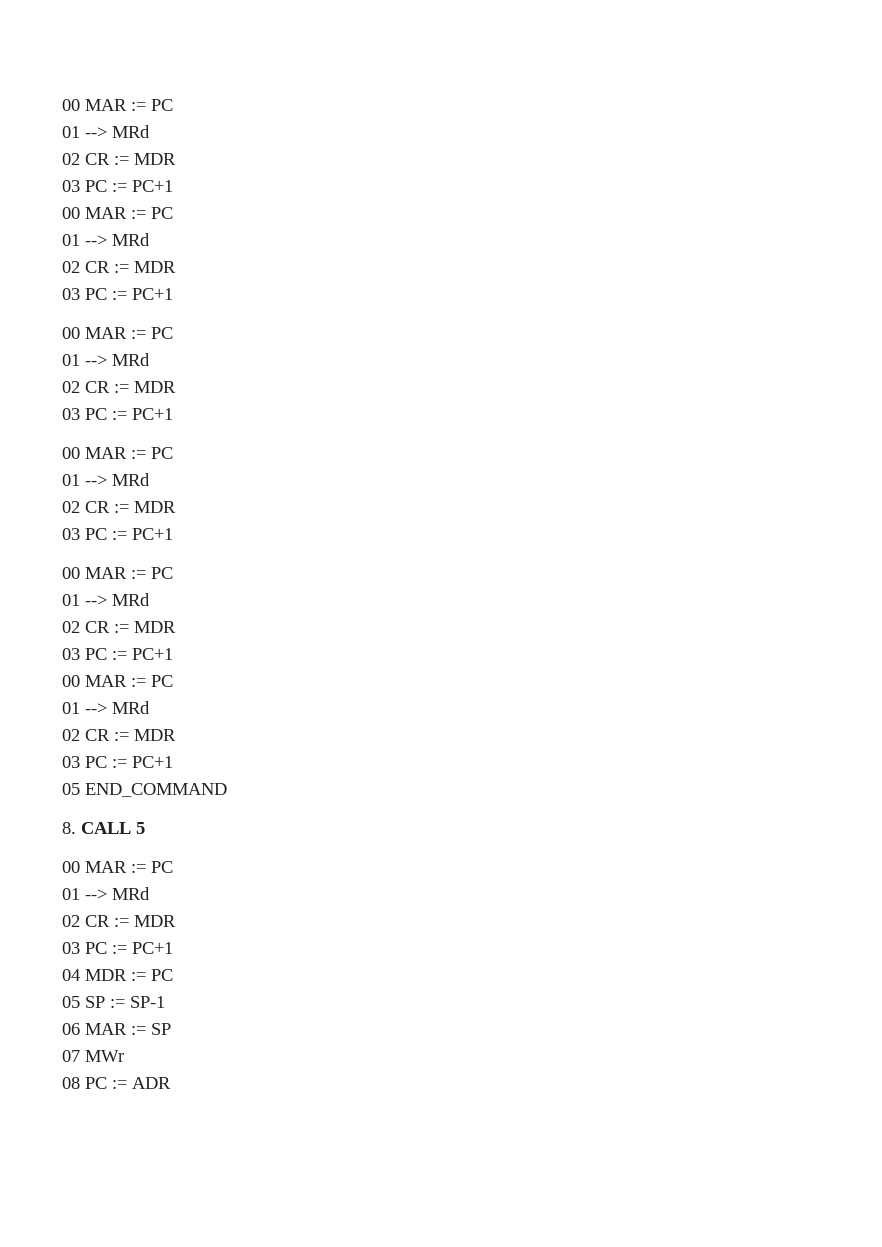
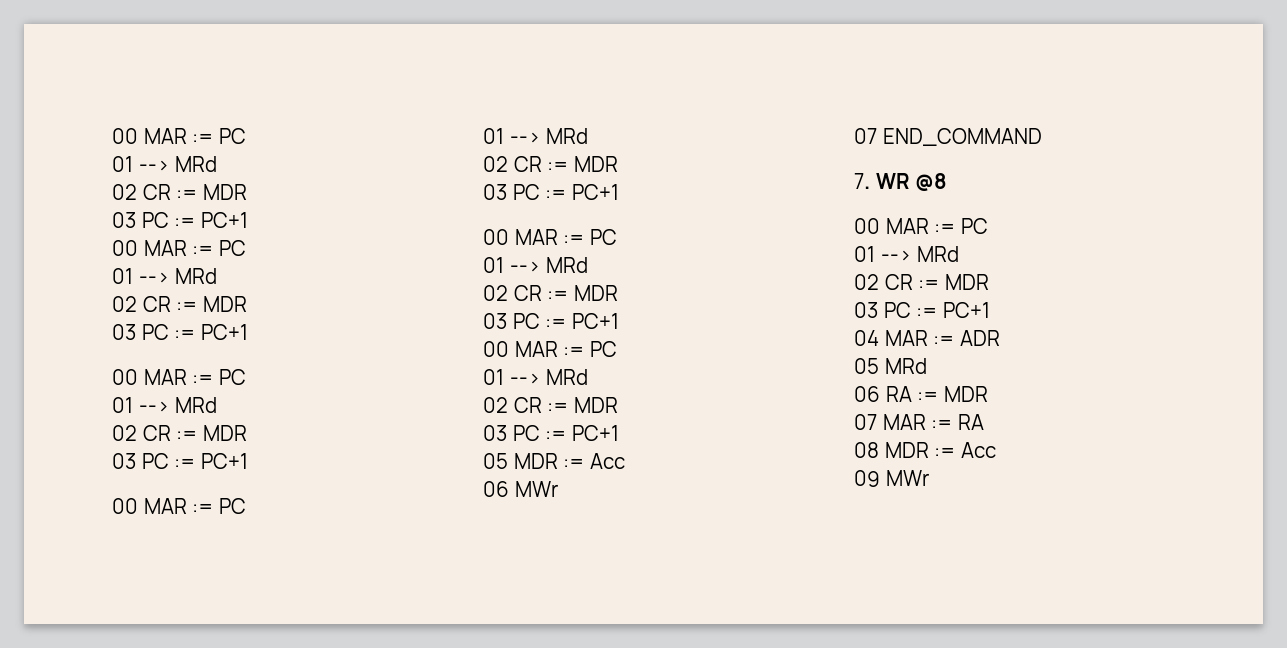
- 05 END_COMMAND
- 8. CALL 5
+ 05 MDR := Acc
+ 06 MWr
+ 07 END_COMMAND
+ 7. WR @8
- 04 MDR := PC
- 05 SP := SP-1
- 06 MAR := SP
- 07 MWr
- 08 PC := ADR
+ 04 MAR := ADR
+ 05 MRd
+ 06 RA := MDR
+ 07 MAR := RA
+ 08 MDR := Acc
+ 09 MWr

